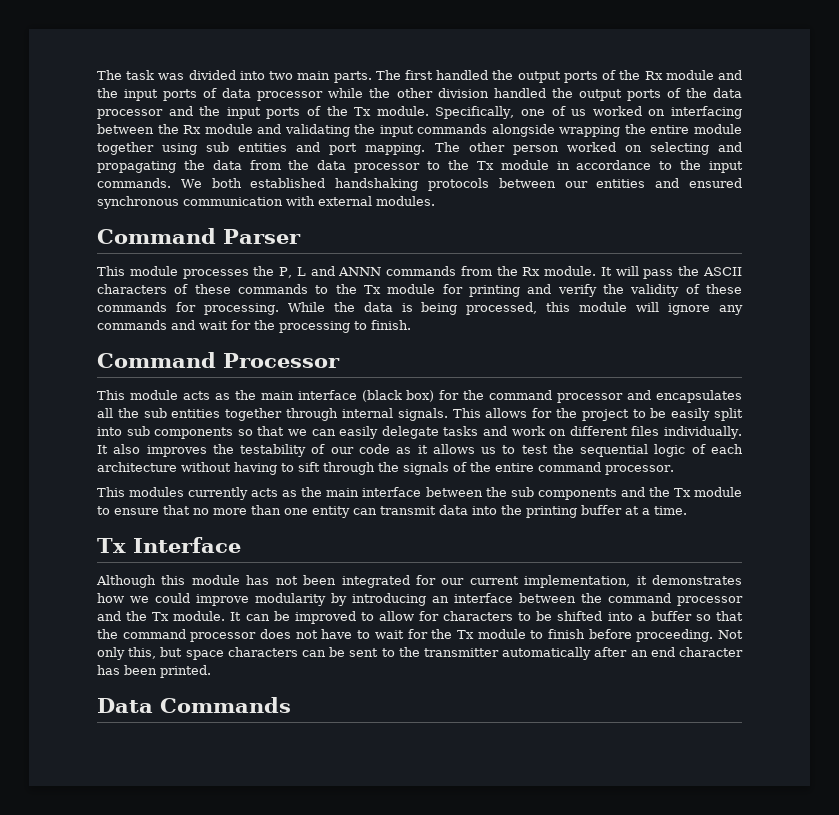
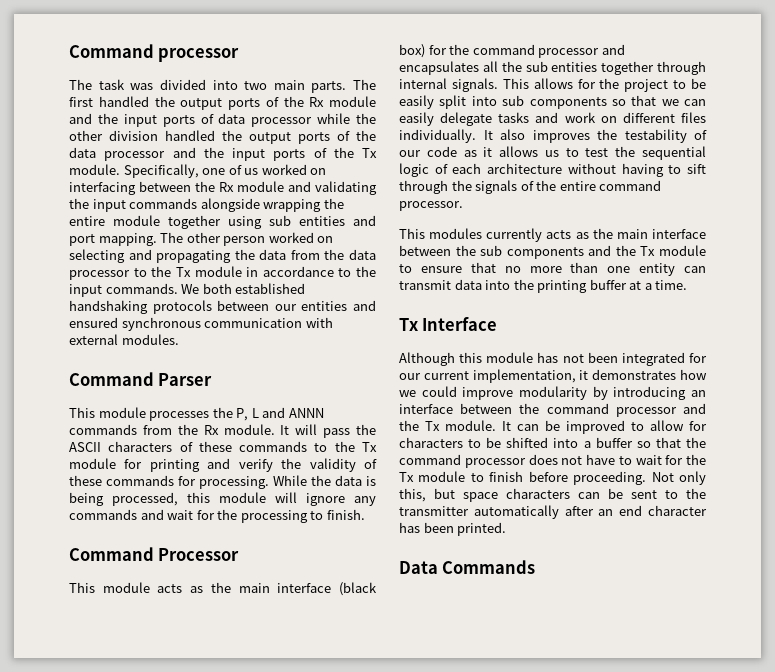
+ Command processor

